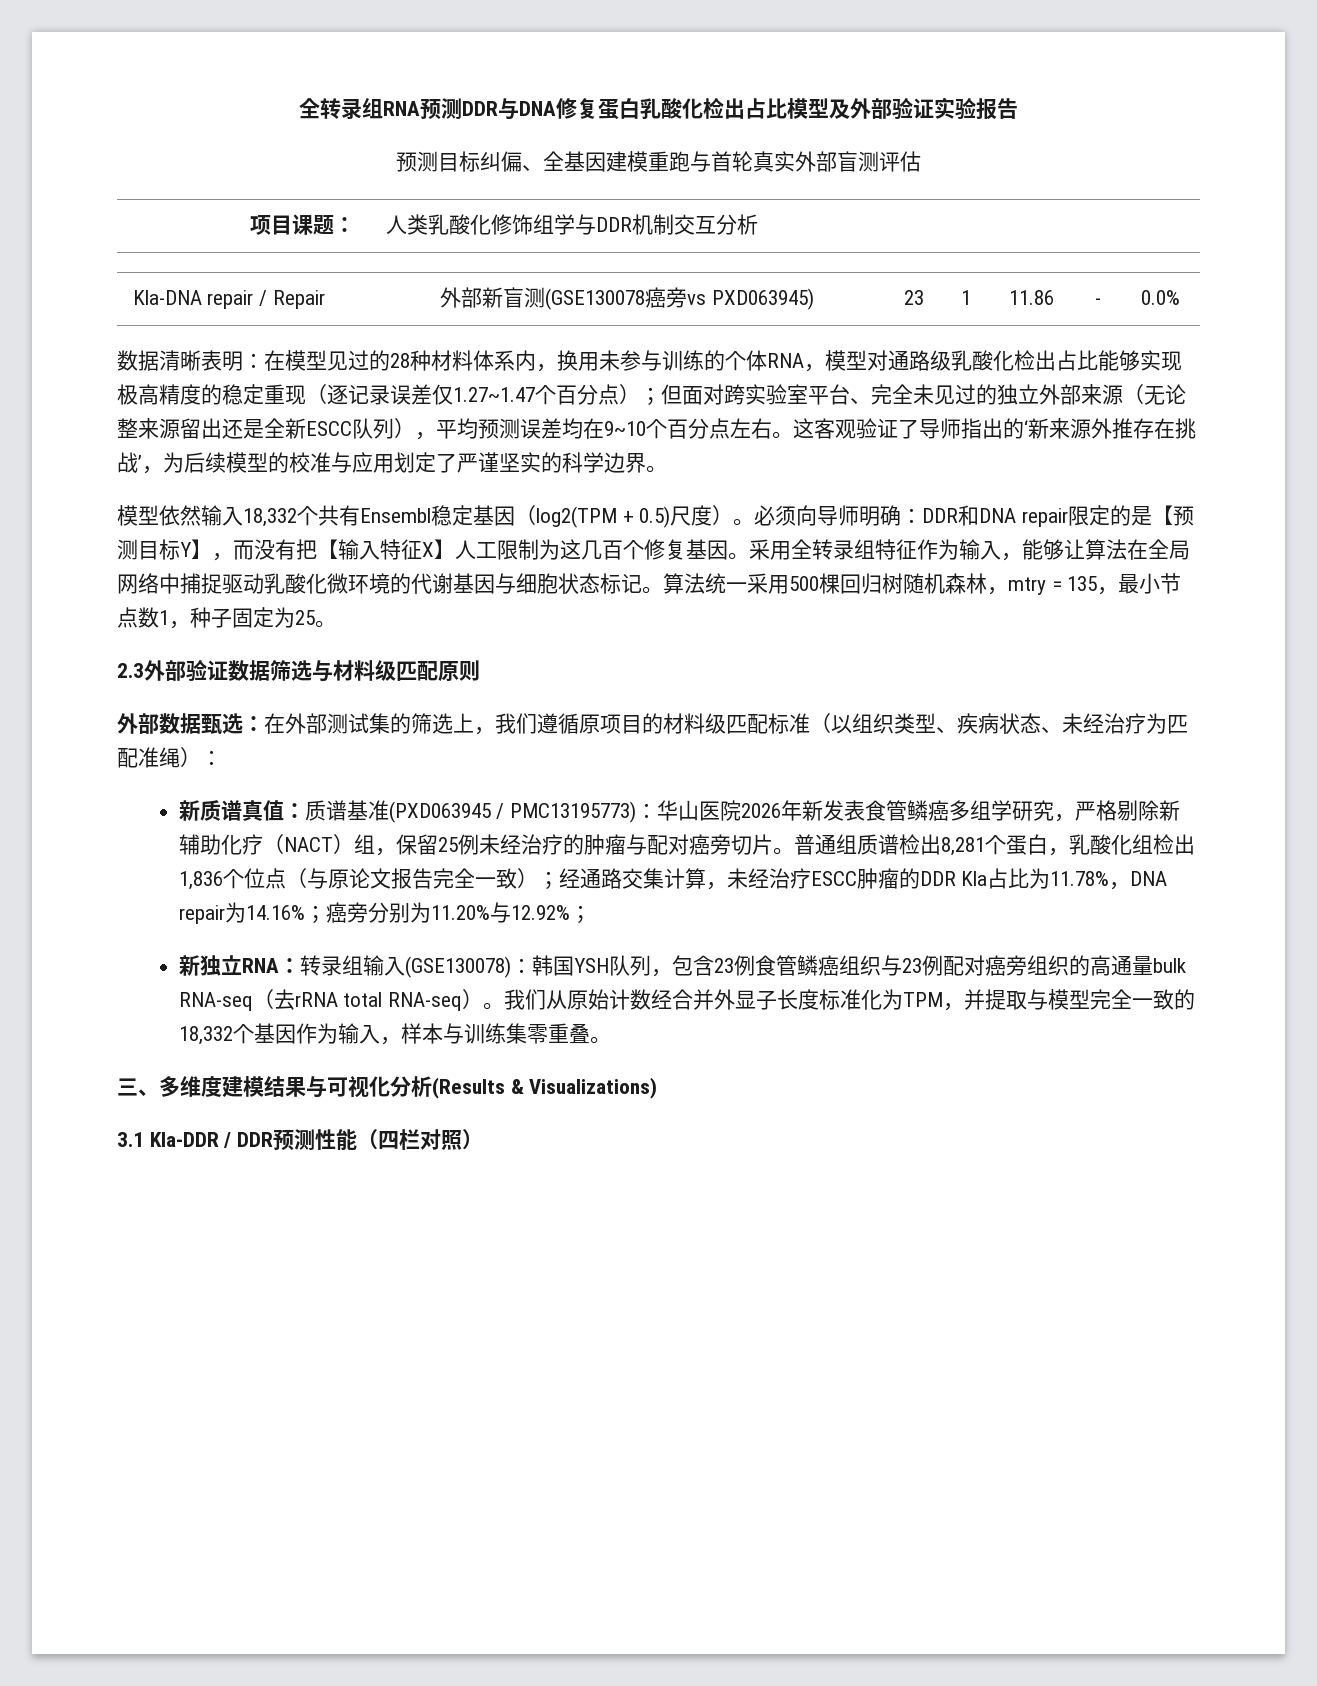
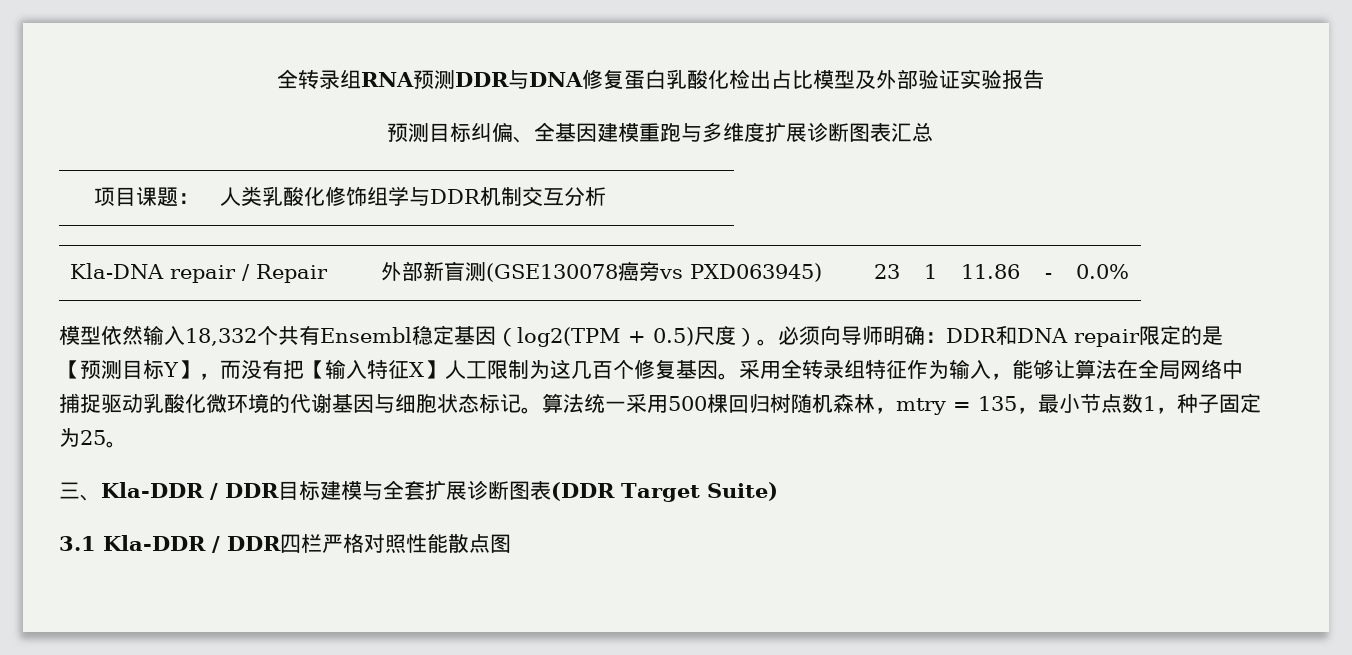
- 预测目标纠偏、全基因建模重跑与首轮真实外部盲测评估
+ 预测目标纠偏、全基因建模重跑与多维度扩展诊断图表汇总
- 数据清晰表明：在模型见过的28种材料体系内，换用未参与训练的个体RNA，模型对通路级乳酸化检出占比能够实现极高精度的稳定重现（逐记录误差仅1.27~1.47个百分点）；但面对跨实验室平台、完全未见过的独立外部来源（无论整来源留出还是全新ESCC队列），平均预测误差均在9~10个百分点左右。这客观验证了导师指出的‘新来源外推存在挑战’，为后续模型的校准与应用划定了严谨坚实的科学边界。
- 2.3外部验证数据筛选与材料级匹配原则
- 外部数据甄选：在外部测试集的筛选上，我们遵循原项目的材料级匹配标准（以组织类型、疾病状态、未经治疗为匹配准绳）：
- 新质谱真值：质谱基准(PXD063945 / PMC13195773)：华山医院2026年新发表食管鳞癌多组学研究，严格剔除新辅助化疗（NACT）组，保留25例未经治疗的肿瘤与配对癌旁切片。普通组质谱检出8,281个蛋白，乳酸化组检出1,836个位点（与原论文报告完全一致）；经通路交集计算，未经治疗ESCC肿瘤的DDR Kla占比为11.78%，DNA repair为14.16%；癌旁分别为11.20%与12.92%；
- 新独立RNA：转录组输入(GSE130078)：韩国YSH队列，包含23例食管鳞癌组织与23例配对癌旁组织的高通量bulk RNA-seq（去rRNA total RNA-seq）。我们从原始计数经合并外显子长度标准化为TPM，并提取与模型完全一致的18,332个基因作为输入，样本与训练集零重叠。
- 三、多维度建模结果与可视化分析(Results & Visualizations)
+ 三、Kla-DDR / DDR目标建模与全套扩展诊断图表(DDR Target Suite)
- 3.1 Kla-DDR / DDR预测性能（四栏对照）
+ 3.1 Kla-DDR / DDR四栏严格对照性能散点图

